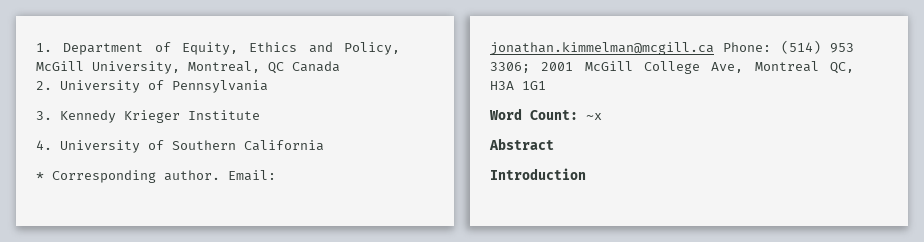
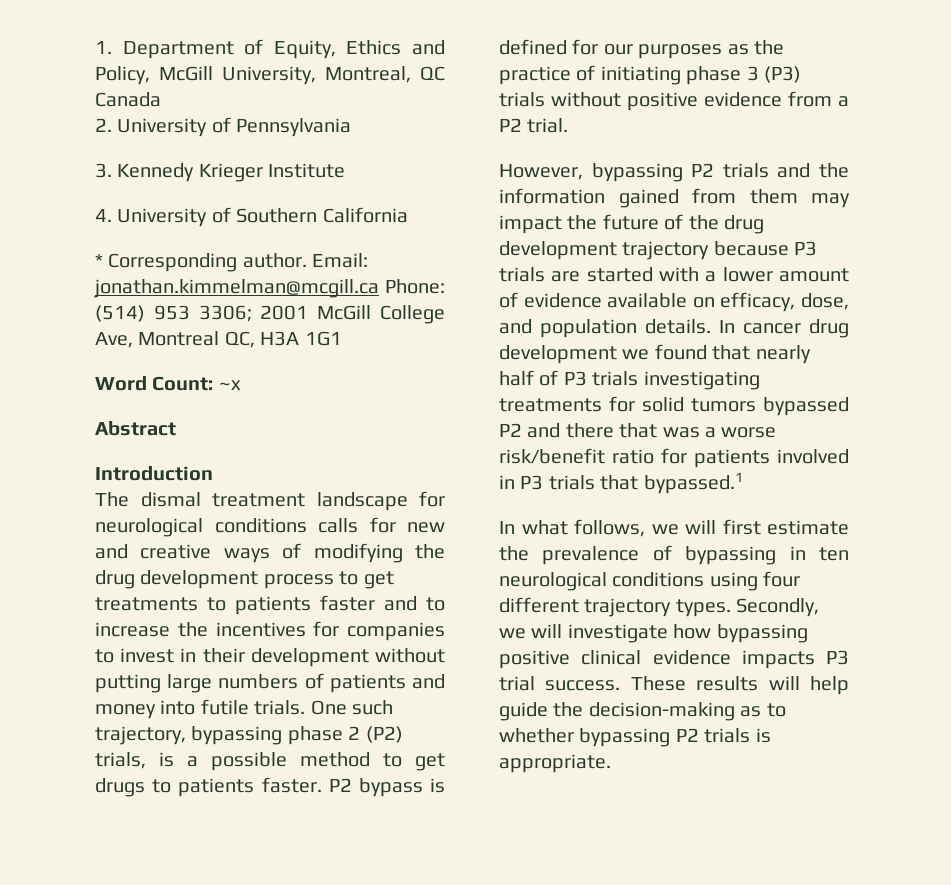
+ The dismal treatment landscape for neurological conditions calls for new and creative ways of modifying the drug development process to get treatments to patients faster and to increase the incentives for companies to invest in their development without putting large numbers of patients and money into futile trials. One such trajectory, bypassing phase 2 (P2) trials, is a possible method to get drugs to patients faster. P2 bypass is defined for our purposes as the practice of initiating phase 3 (P3) trials without positive evidence from a P2 trial.
+ However, bypassing P2 trials and the information gained from them may impact the future of the drug development trajectory because P3 trials are started with a lower amount of evidence available on efficacy, dose, and population details. In cancer drug development we found that nearly half of P3 trials investigating treatments for solid tumors bypassed P2 and there that was a worse risk/benefit ratio for patients involved in P3 trials that bypassed.1
+ In what follows, we will first estimate the prevalence of bypassing in ten neurological conditions using four different trajectory types. Secondly, we will investigate how bypassing positive clinical evidence impacts P3 trial success. These results will help guide the decision-making as to whether bypassing P2 trials is appropriate.

